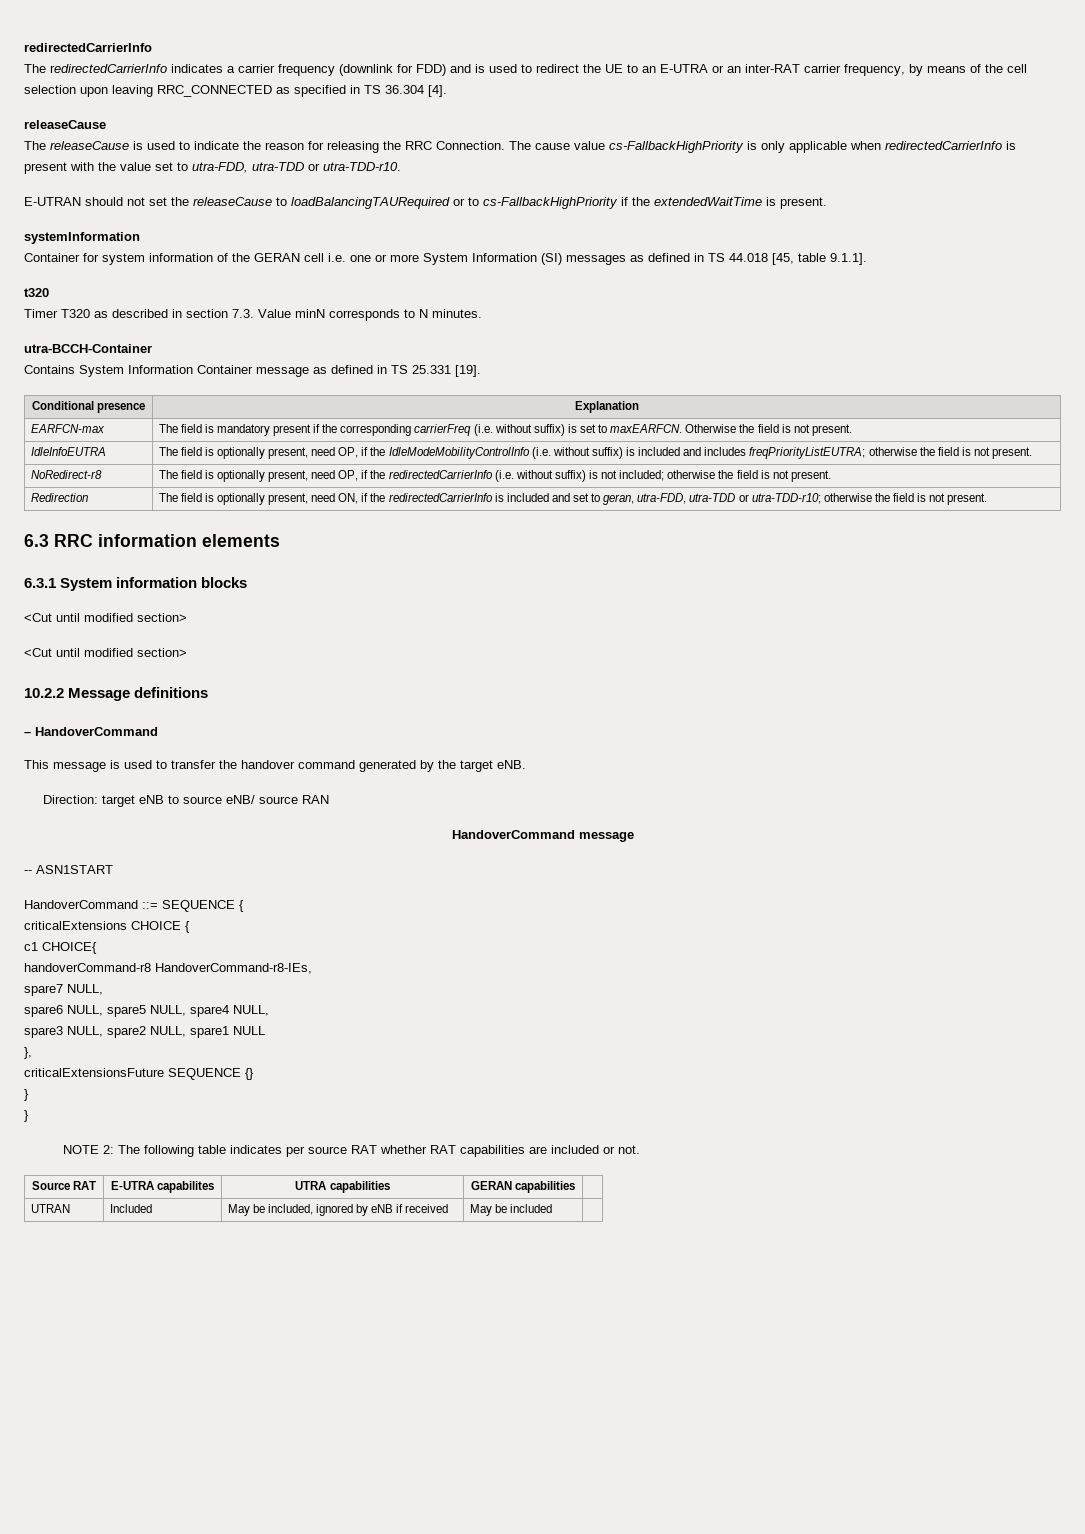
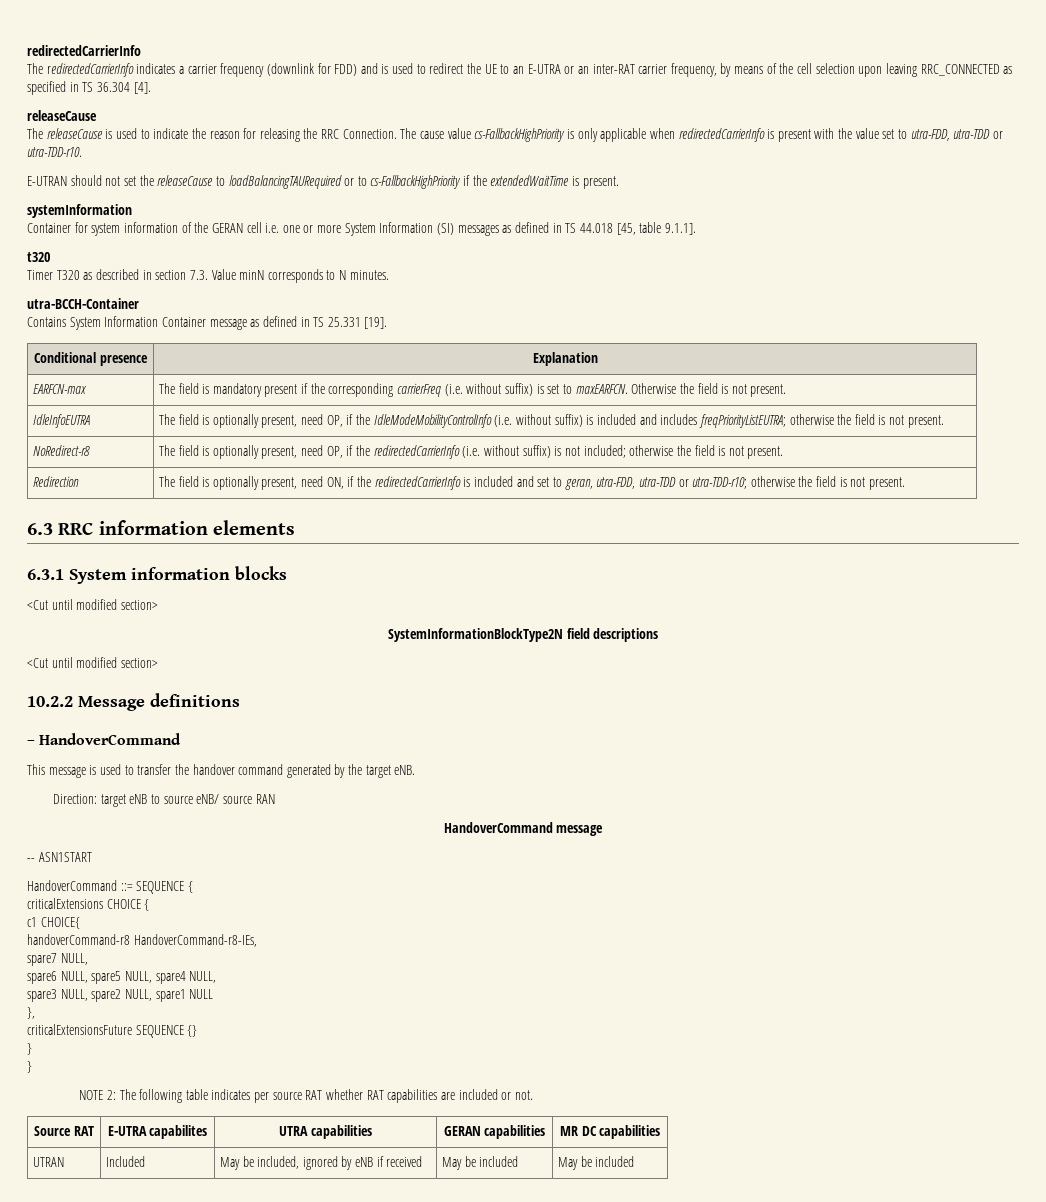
+ SystemInformationBlockType2N field descriptions
- Source RAT | E-UTRA capabilites | UTRA capabilities | GERAN capabilities |
+ Source RAT | E-UTRA capabilites | UTRA capabilities | GERAN capabilities | MR DC capabilities
- UTRAN | Included | May be included, ignored by eNB if received | May be included |
+ UTRAN | Included | May be included, ignored by eNB if received | May be included | May be included

